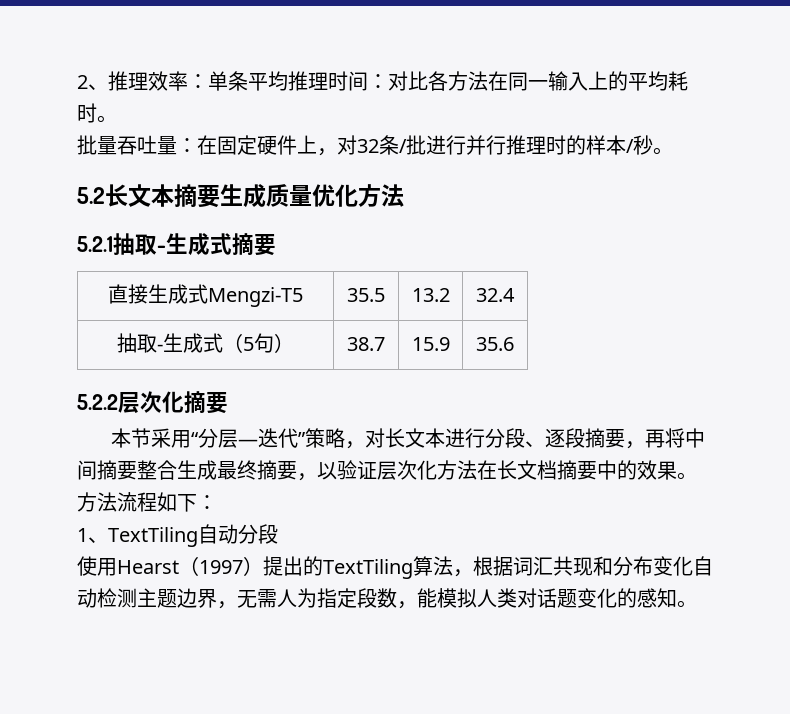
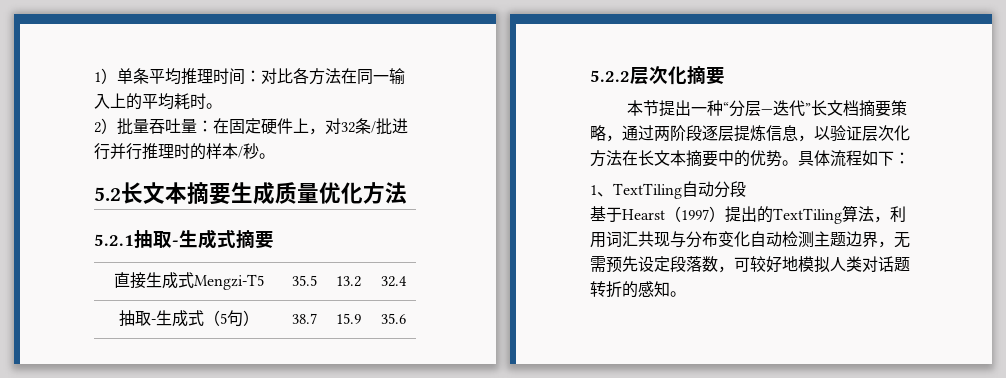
- 2、推理效率：单条平均推理时间：对比各方法在同一输入上的平均耗时。
+ 1）单条平均推理时间：对比各方法在同一输入上的平均耗时。
- 批量吞吐量：在固定硬件上，对32条/批进行并行推理时的样本/秒。
+ 2）批量吞吐量：在固定硬件上，对32条/批进行并行推理时的样本/秒。
- 本节采用“分层—迭代”策略，对长文本进行分段、逐段摘要，再将中间摘要整合生成最终摘要，以验证层次化方法在长文档摘要中的效果。方法流程如下：
+ 本节提出一种“分层—迭代”长文档摘要策略，通过两阶段逐层提炼信息，以验证层次化方法在长文本摘要中的优势。具体流程如下：
- 使用Hearst（1997）提出的TextTiling算法，根据词汇共现和分布变化自动检测主题边界，无需人为指定段数，能模拟人类对话题变化的感知。
+ 基于Hearst（1997）提出的TextTiling算法，利用词汇共现与分布变化自动检测主题边界，无需预先设定段落数，可较好地模拟人类对话题转折的感知。

